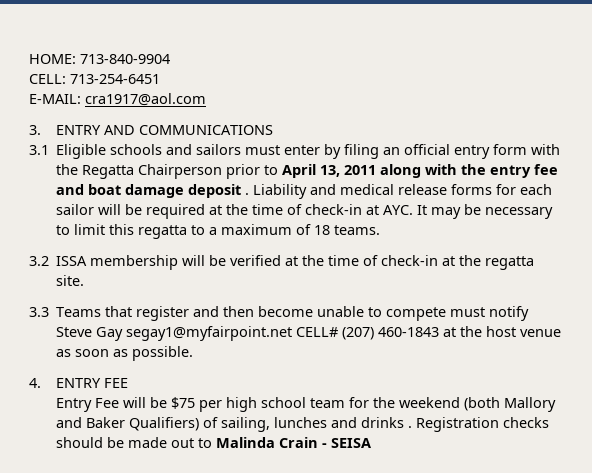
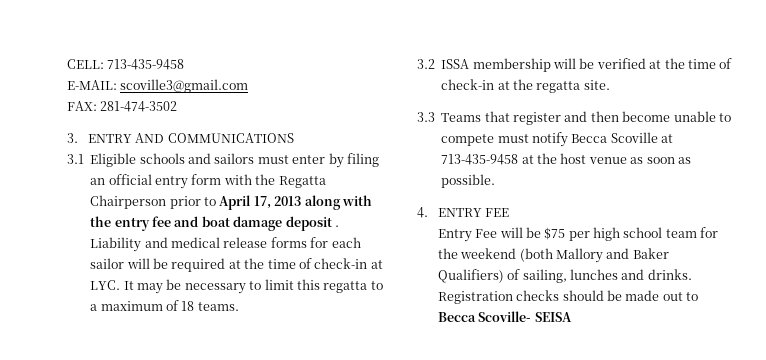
- HOME: 713-840-9904
- CELL: 713-254-6451
- E-MAIL: cra1917@aol.com
+ CELL: 713-435-9458
+ E-MAIL: scoville3@gmail.com
+ FAX: 281-474-3502
- 3.1 Eligible schools and sailors must enter by filing an official entry form with the Regatta Chairperson prior to April 13, 2011 along with the entry fee and boat damage deposit .
+ 3.1 Eligible schools and sailors must enter by filing an official entry form with the Regatta Chairperson prior to April 17, 2013 along with the entry fee and boat damage deposit .
- Liability and medical release forms for each sailor will be required at the time of check-in at AYC. It may be necessary to limit this regatta to a maximum of 18 teams.
+ Liability and medical release forms for each sailor will be required at the time of check-in at LYC. It may be necessary to limit this regatta to a maximum of 18 teams.
- 3.3 Teams that register and then become unable to compete must notify Steve Gay segay1@myfairpoint.net CELL# (207) 460-1843 at the host venue as soon as possible.
+ 3.3 Teams that register and then become unable to compete must notify Becca Scoville at 713-435-9458 at the host venue as soon as possible.
- Entry Fee will be $75 per high school team for the weekend (both Mallory and Baker Qualifiers) of sailing, lunches and drinks .
+ Entry Fee will be $75 per high school team for the weekend (both Mallory and Baker Qualifiers) of sailing, lunches and drinks.
- Registration checks should be made out to Malinda Crain - SEISA
+ Registration checks should be made out to Becca Scoville- SEISA

